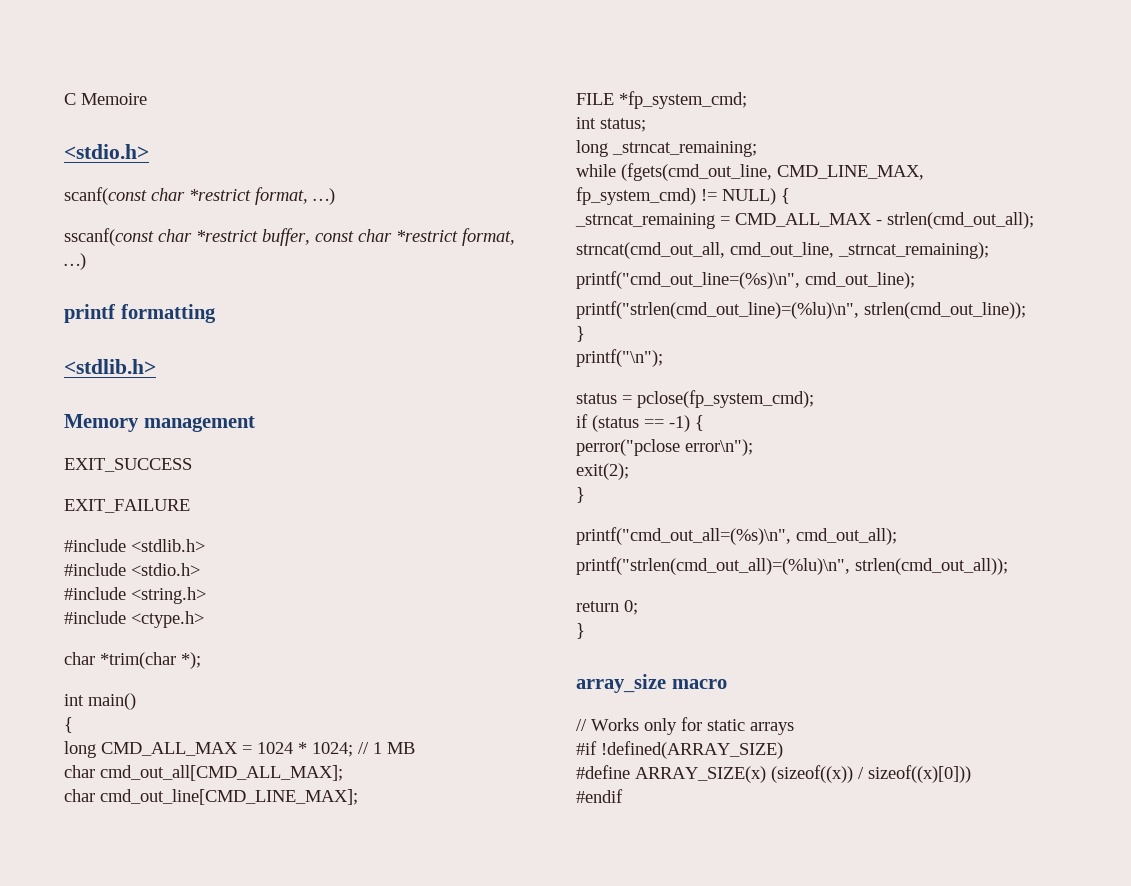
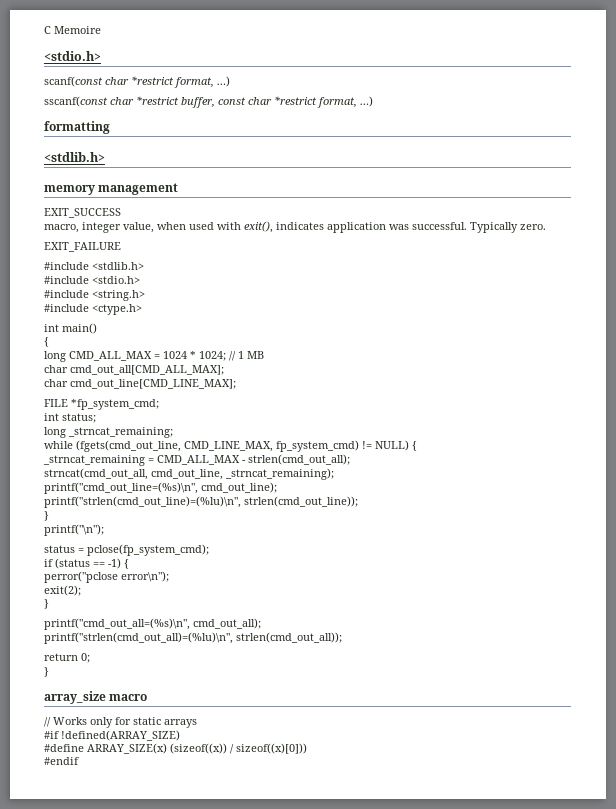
- printf formatting
+ formatting
- Memory management
+ memory management
+ macro, integer value, when used with exit(), indicates application was successful. Typically zero.
- char *trim(char *);

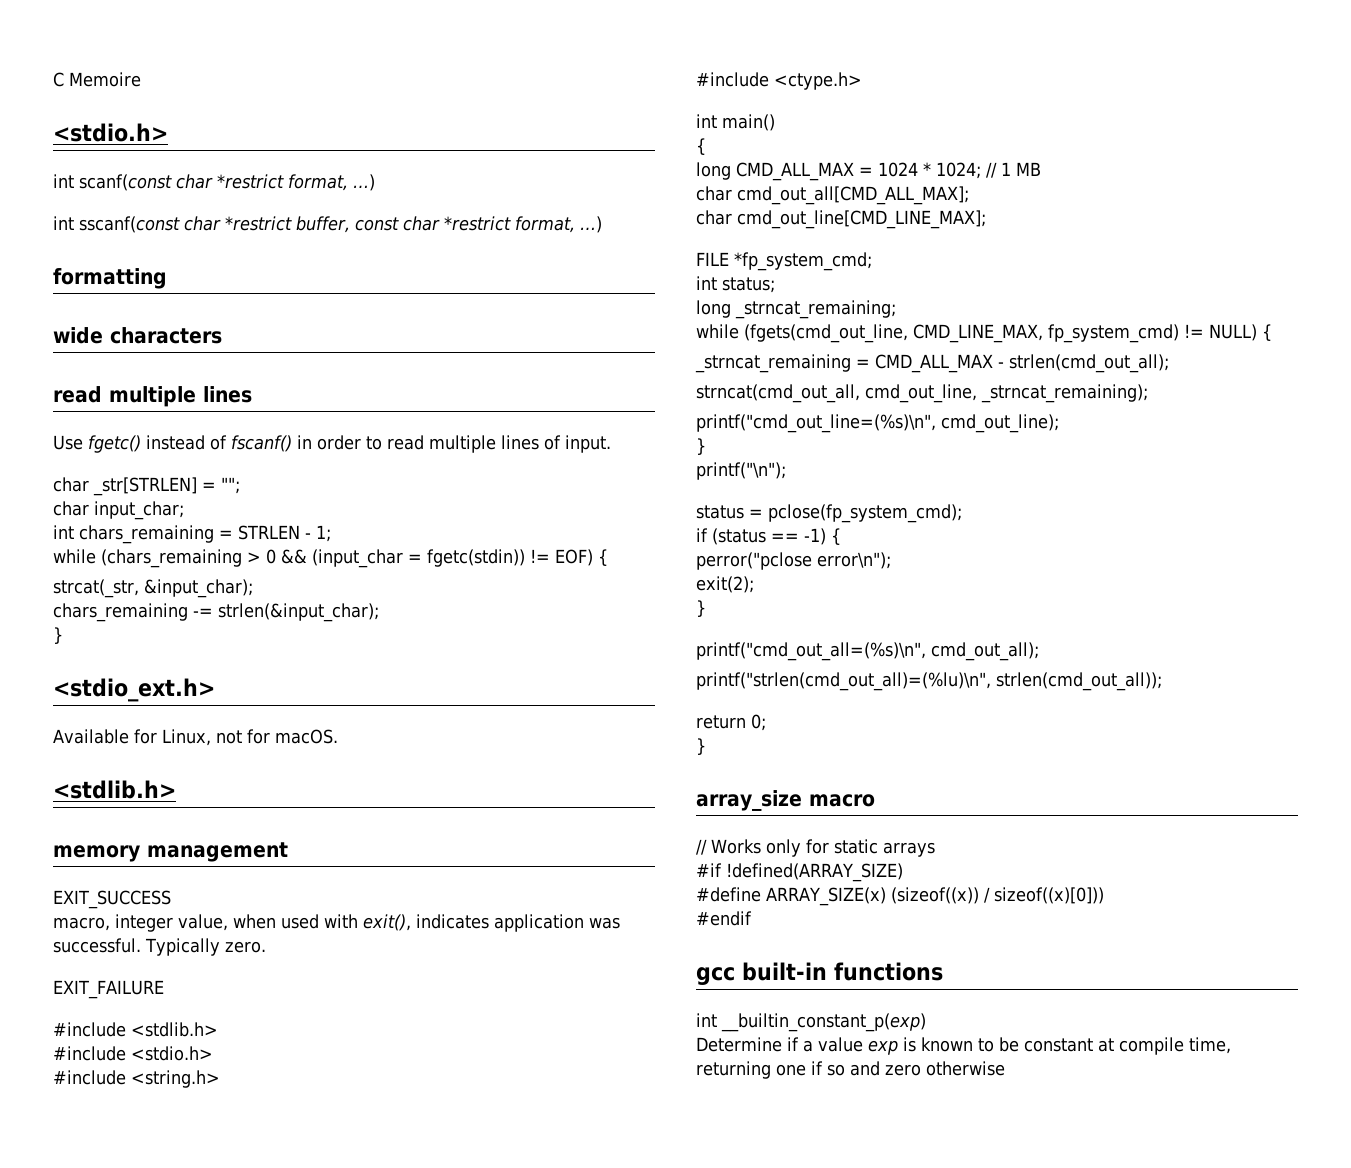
- scanf(const char *restrict format, …)
+ int scanf(const char *restrict format, …)
- sscanf(const char *restrict buffer, const char *restrict format, …)
+ int sscanf(const char *restrict buffer, const char *restrict format, …)
+ wide characters
+ read multiple lines
+ Use fgetc() instead of fscanf() in order to read multiple lines of input.
+ char _str[STRLEN] = "";
+ char input_char;
+ int chars_remaining = STRLEN - 1;
+ while (chars_remaining > 0 && (input_char = fgetc(stdin)) != EOF) {
+ strcat(_str, &input_char);
+ chars_remaining -= strlen(&input_char);
+ }
+ <stdio_ext.h>
+ Available for Linux, not for macOS.
- printf("strlen(cmd_out_line)=(%lu)\n", strlen(cmd_out_line));
+ gcc built-in functions
+ int __builtin_constant_p(exp)
+ Determine if a value exp is known to be constant at compile time, returning one if so and zero otherwise

